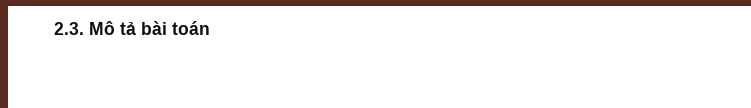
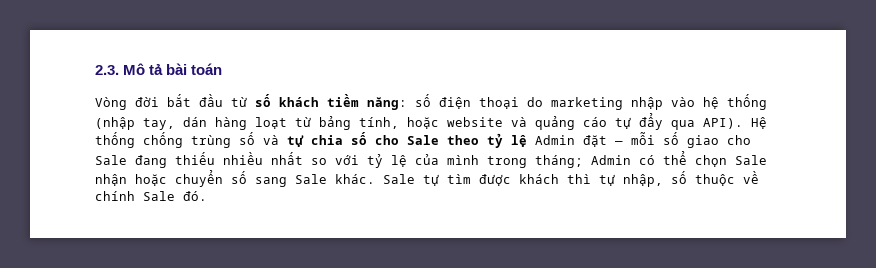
+ Vòng đời bắt đầu từ số khách tiềm năng: số điện thoại do marketing nhập vào hệ thống (nhập tay, dán hàng loạt từ bảng tính, hoặc website và quảng cáo tự đẩy qua API). Hệ thống chống trùng số và tự chia số cho Sale theo tỷ lệ Admin đặt — mỗi số giao cho Sale đang thiếu nhiều nhất so với tỷ lệ của mình trong tháng; Admin có thể chọn Sale nhận hoặc chuyển số sang Sale khác. Sale tự tìm được khách thì tự nhập, số thuộc về chính Sale đó.

